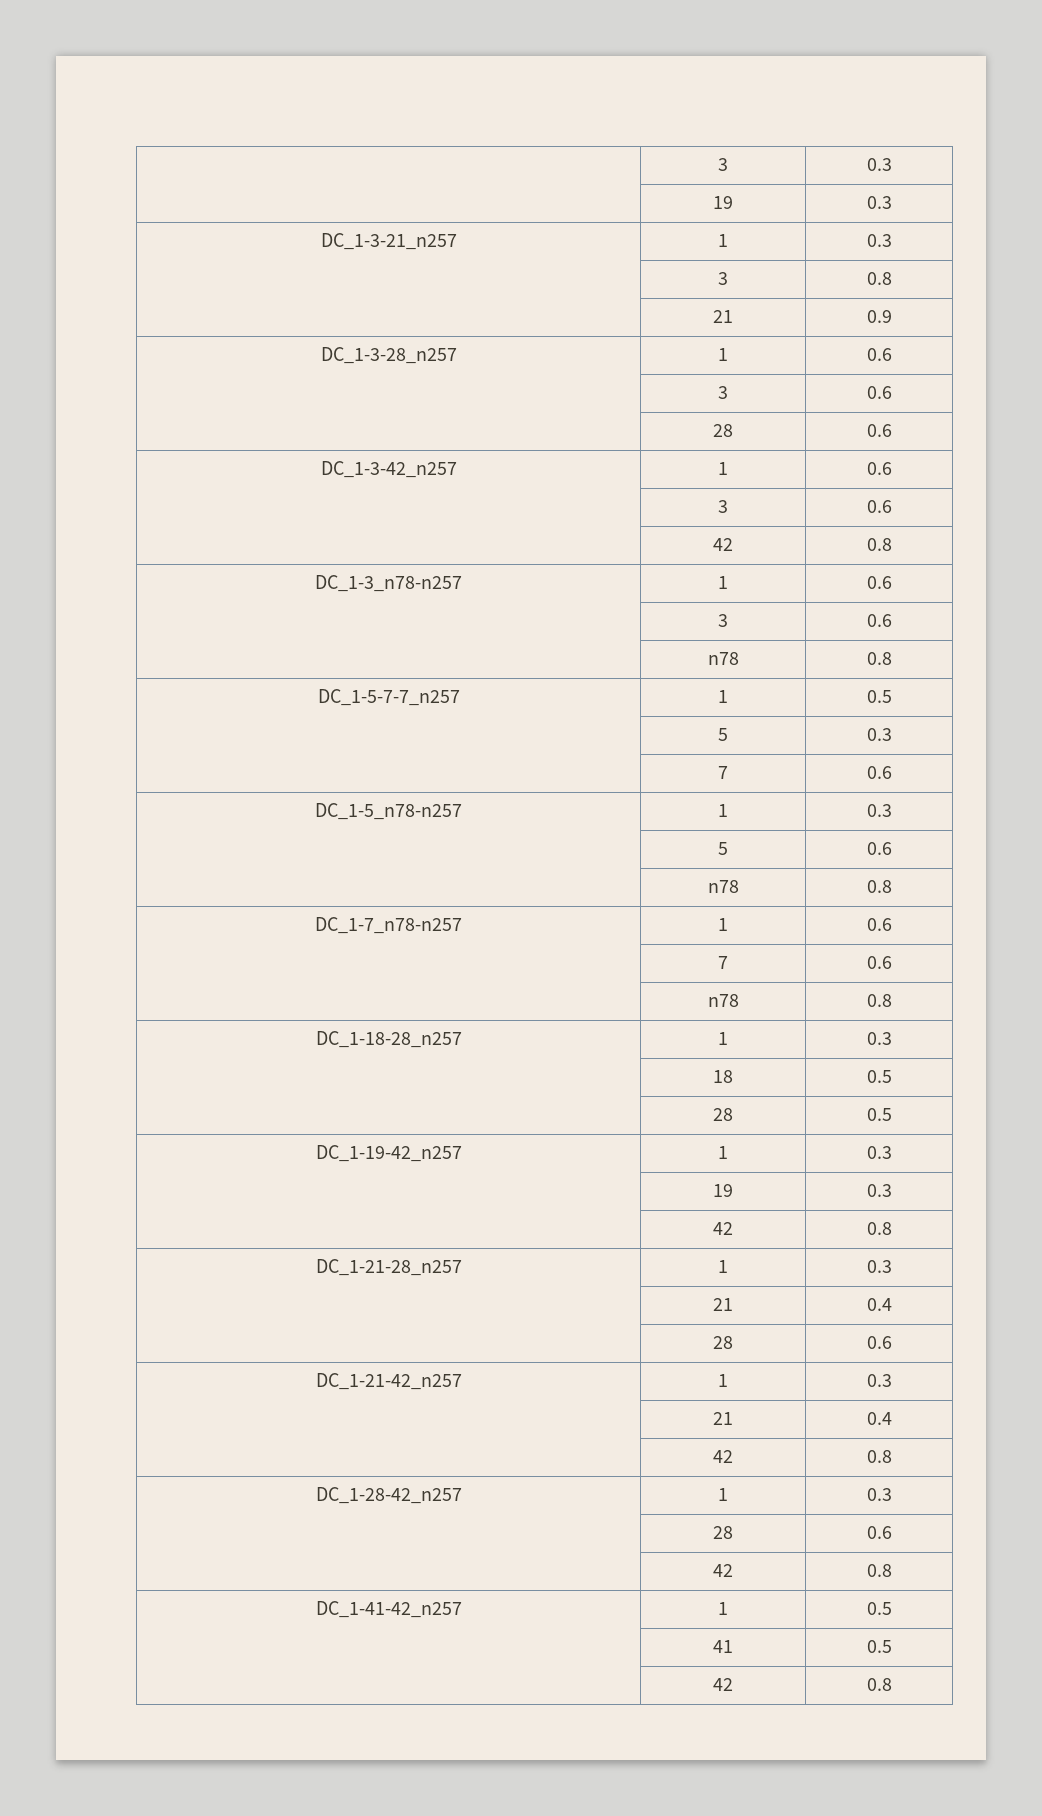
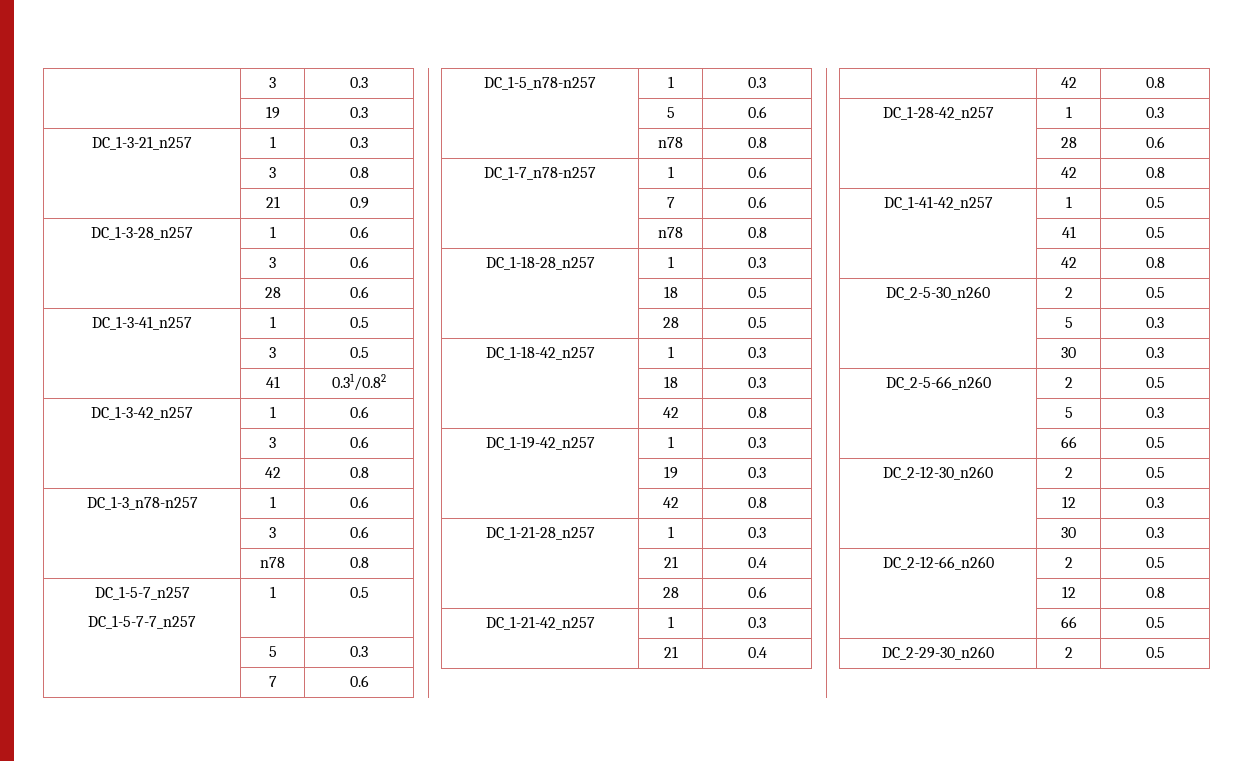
+ DC_1-3-41_n257 | 1 | 0.5
+ | 3 | 0.5
+ | 41 | 0.31/0.82
+ DC_1-5-7_n257
+ DC_1-18-42_n257 | 1 | 0.3
+ | 18 | 0.3
+ | 42 | 0.8
+ DC_2-5-30_n260 | 2 | 0.5
+ | 5 | 0.3
+ | 30 | 0.3
+ DC_2-5-66_n260 | 2 | 0.5
+ | 5 | 0.3
+ | 66 | 0.5
+ DC_2-12-30_n260 | 2 | 0.5
+ | 12 | 0.3
+ | 30 | 0.3
+ DC_2-12-66_n260 | 2 | 0.5
+ | 12 | 0.8
+ | 66 | 0.5
+ DC_2-29-30_n260 | 2 | 0.5

